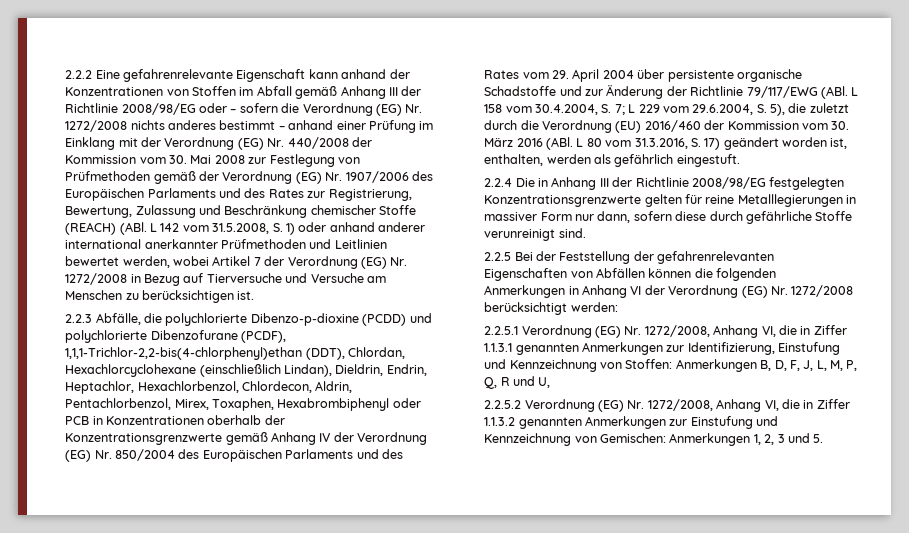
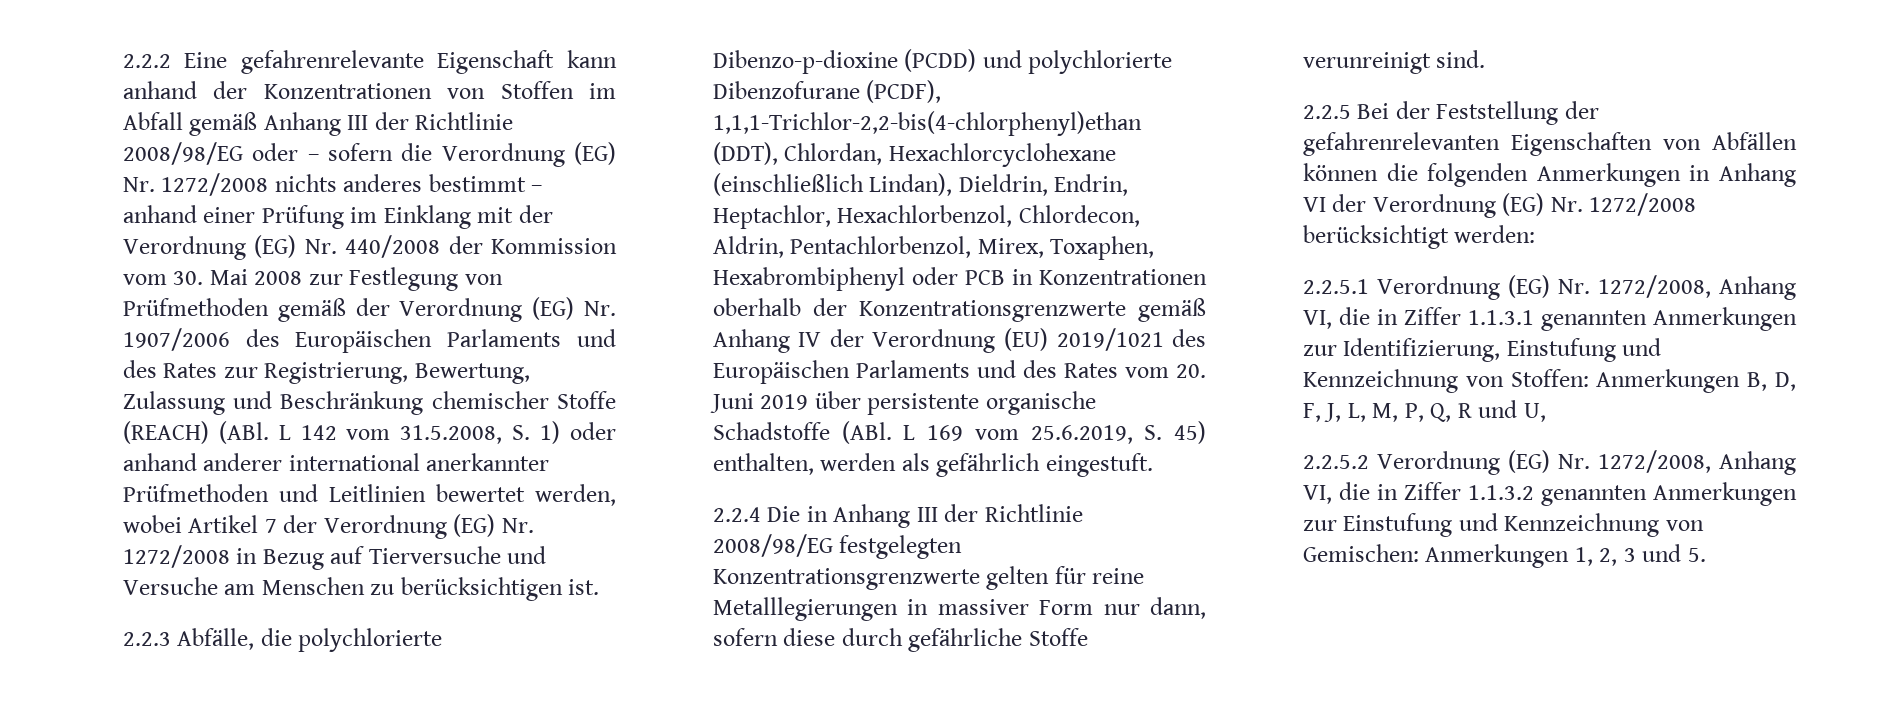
- 2.2.3 Abfälle, die polychlorierte Dibenzo-p-dioxine (PCDD) und polychlorierte Dibenzofurane (PCDF), 1,1,1-Trichlor-2,2-bis(4-chlorphenyl)ethan (DDT), Chlordan, Hexachlorcyclohexane (einschließlich Lindan), Dieldrin, Endrin, Heptachlor, Hexachlorbenzol, Chlordecon, Aldrin, Pentachlorbenzol, Mirex, Toxaphen, Hexabrombiphenyl oder PCB in Konzentrationen oberhalb der Konzentrationsgrenzwerte gemäß Anhang IV der Verordnung (EG) Nr. 850/2004 des Europäischen Parlaments und des Rates vom 29. April 2004 über persistente organische Schadstoffe und zur Änderung der Richtlinie 79/117/EWG (ABl. L 158 vom 30.4.2004, S. 7; L 229 vom 29.6.2004, S. 5), die zuletzt durch die Verordnung (EU) 2016/460 der Kommission vom 30. März 2016 (ABl. L 80 vom 31.3.2016, S. 17) geändert worden ist, enthalten, werden als gefährlich eingestuft.
+ 2.2.3 Abfälle, die polychlorierte Dibenzo-p-dioxine (PCDD) und polychlorierte Dibenzofurane (PCDF), 1,1,1-Trichlor-2,2-bis(4-chlorphenyl)ethan (DDT), Chlordan, Hexachlorcyclohexane (einschließlich Lindan), Dieldrin, Endrin, Heptachlor, Hexachlorbenzol, Chlordecon, Aldrin, Pentachlorbenzol, Mirex, Toxaphen, Hexabrombiphenyl oder PCB in Konzentrationen oberhalb der Konzentrationsgrenzwerte gemäß Anhang IV der Verordnung (EU) 2019/1021 des Europäischen Parlaments und des Rates vom 20. Juni 2019 über persistente organische Schadstoffe (ABl. L 169 vom 25.6.2019, S. 45) enthalten, werden als gefährlich eingestuft.

